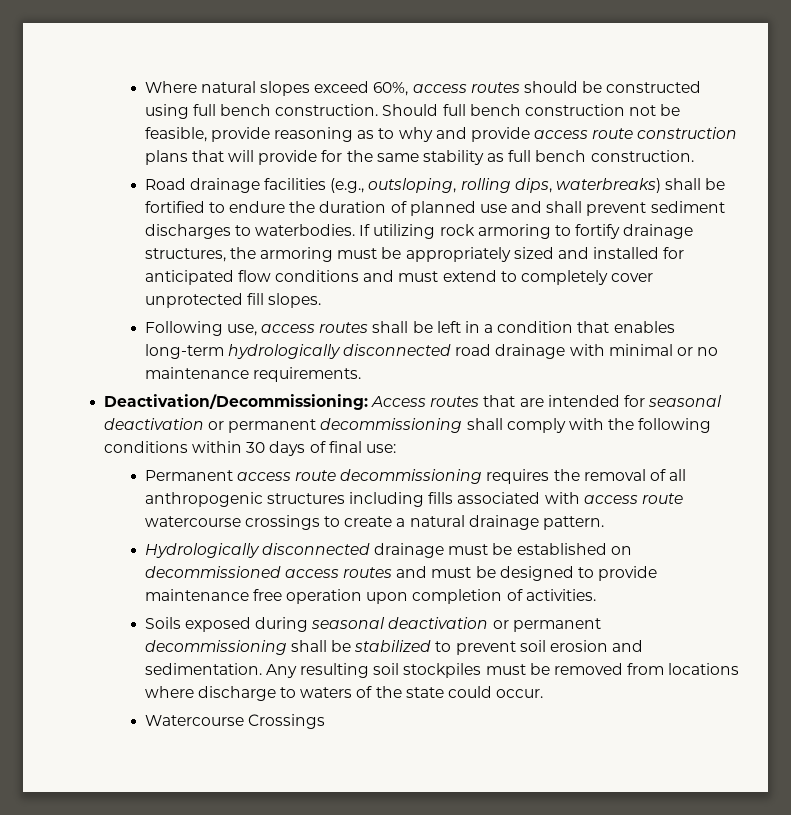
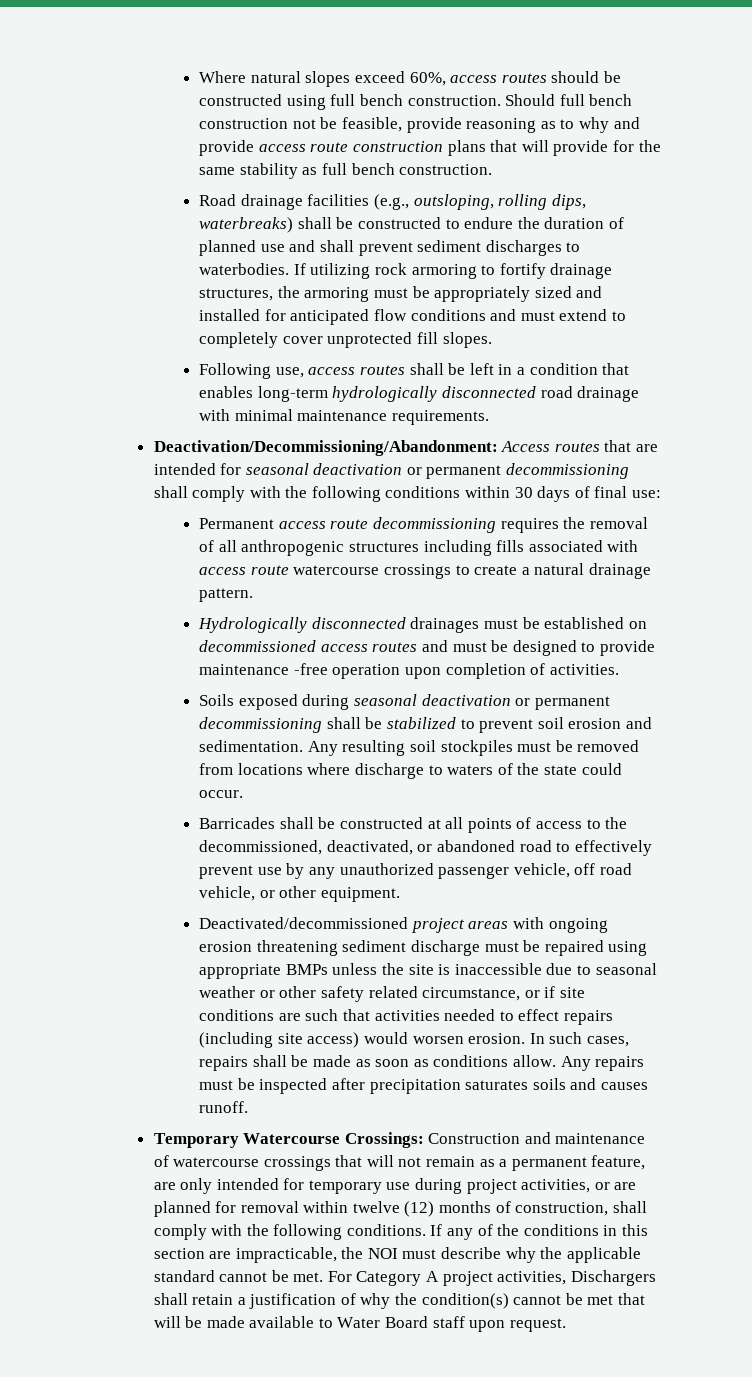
- Road drainage facilities (e.g., outsloping, rolling dips, waterbreaks) shall be fortified to endure the duration of planned use and shall prevent sediment discharges to waterbodies.
+ Road drainage facilities (e.g., outsloping, rolling dips, waterbreaks) shall be constructed to endure the duration of planned use and shall prevent sediment discharges to waterbodies.
- Following use, access routes shall be left in a condition that enables long-term hydrologically disconnected road drainage with minimal or no maintenance requirements.
+ Following use, access routes shall be left in a condition that enables long-term hydrologically disconnected road drainage with minimal maintenance requirements.
- Deactivation/Decommissioning: Access routes that are intended for seasonal deactivation or permanent decommissioning shall comply with the following conditions within 30 days of final use:
+ Deactivation/Decommissioning/Abandonment: Access routes that are intended for seasonal deactivation or permanent decommissioning shall comply with the following conditions within 30 days of final use:
- Hydrologically disconnected drainage must be established on decommissioned access routes and must be designed to provide maintenance free operation upon completion of activities.
+ Hydrologically disconnected drainages must be established on decommissioned access routes and must be designed to provide maintenance -free operation upon completion of activities.
- Watercourse Crossings
+ Barricades shall be constructed at all points of access to the decommissioned, deactivated, or abandoned road to effectively prevent use by any unauthorized passenger vehicle, off road vehicle, or other equipment.
+ Deactivated/decommissioned project areas with ongoing erosion threatening sediment discharge must be repaired using appropriate BMPs unless the site is inaccessible due to seasonal weather or other safety related circumstance, or if site conditions are such that activities needed to effect repairs (including site access) would worsen erosion. In such cases, repairs shall be made as soon as conditions allow. Any repairs must be inspected after precipitation saturates soils and causes runoff.
+ Temporary Watercourse Crossings: Construction and maintenance of watercourse crossings that will not remain as a permanent feature, are only intended for temporary use during project activities, or are planned for removal within twelve (12) months of construction, shall comply with the following conditions. If any of the conditions in this section are impracticable, the NOI must describe why the applicable standard cannot be met. For Category A project activities, Dischargers shall retain a justification of why the condition(s) cannot be met that will be made available to Water Board staff upon request.

